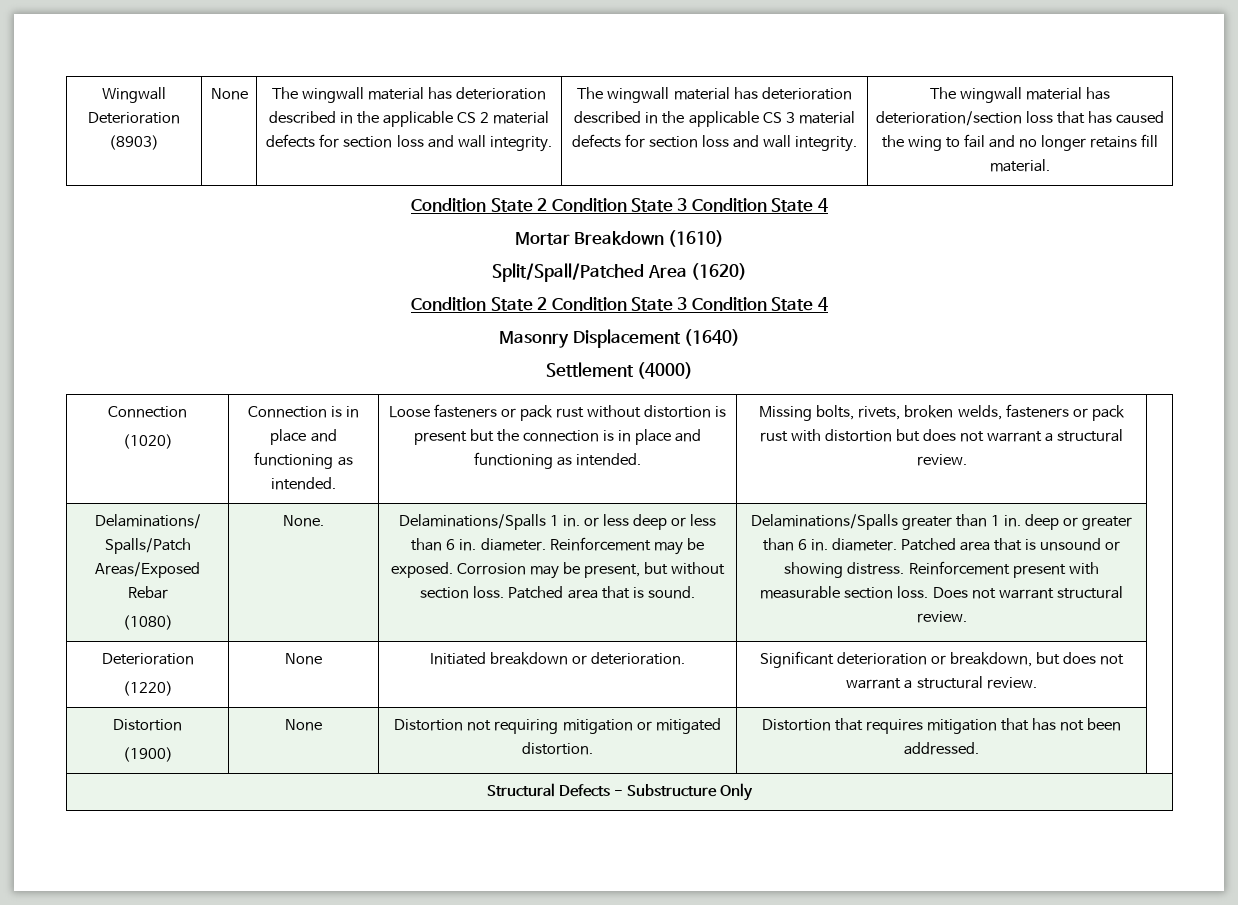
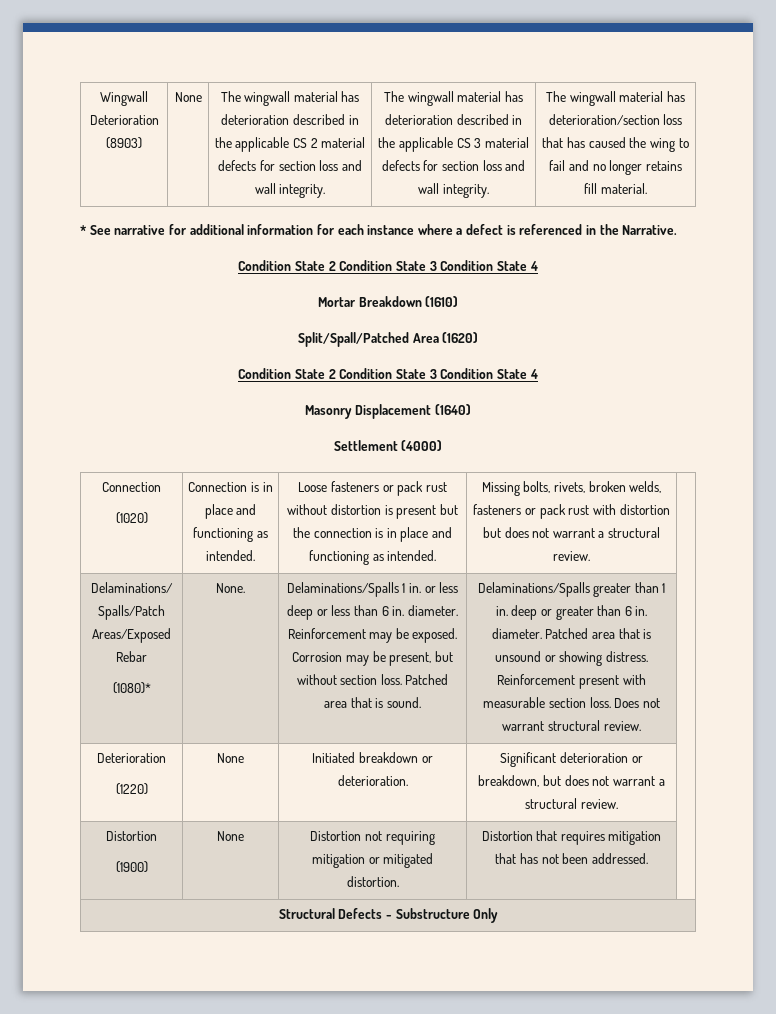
+ * See narrative for additional information for each instance where a defect is referenced in the Narrative.
- (1080)
+ (1080)*

